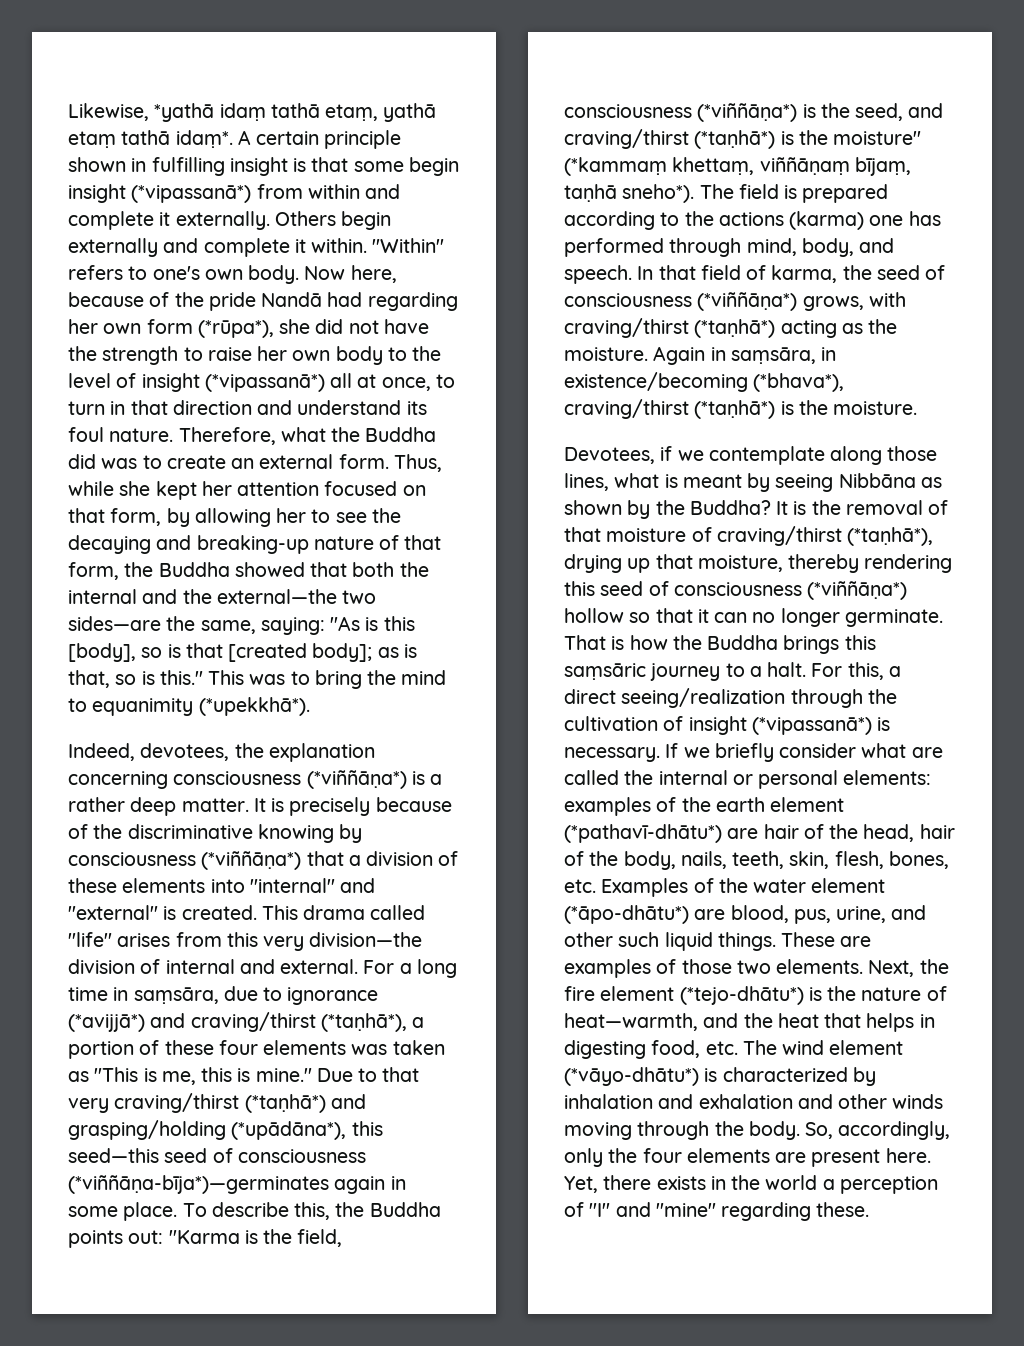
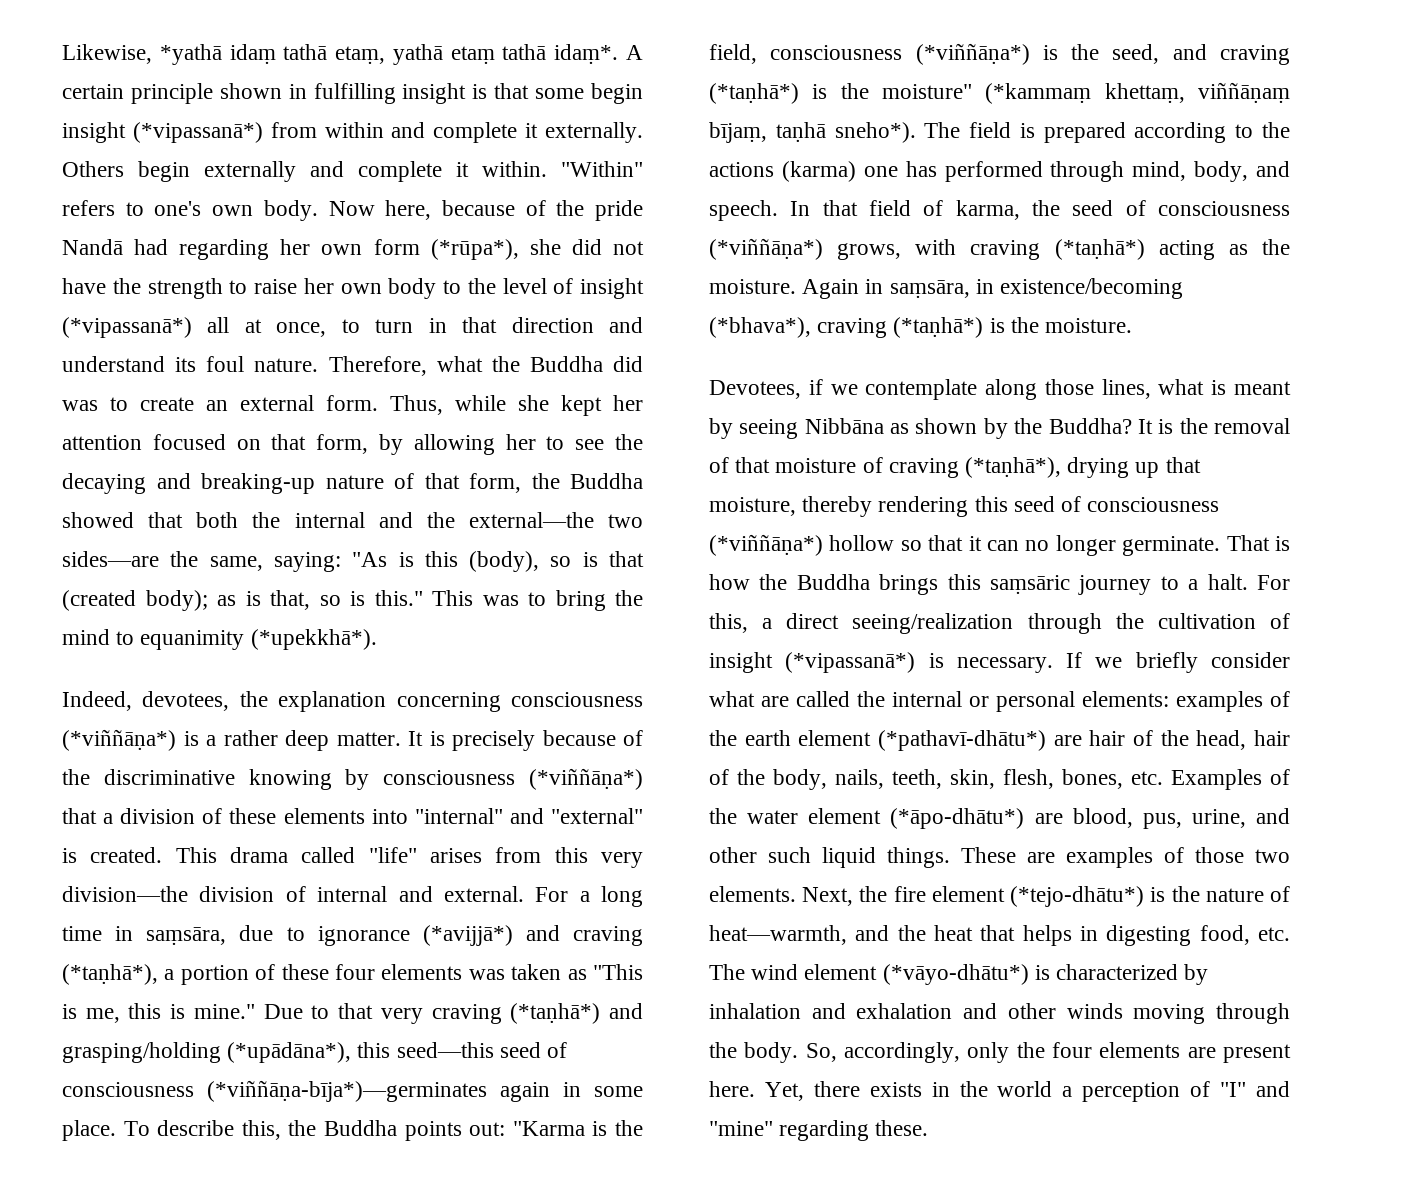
- Thus, while she kept her attention focused on that form, by allowing her to see the decaying and breaking-up nature of that form, the Buddha showed that both the internal and the external—the two sides—are the same, saying: "As is this [body], so is that [created body]; as is that, so is this."
+ Thus, while she kept her attention focused on that form, by allowing her to see the decaying and breaking-up nature of that form, the Buddha showed that both the internal and the external—the two sides—are the same, saying: "As is this (body), so is that (created body); as is that, so is this."
- For a long time in saṃsāra, due to ignorance (*avijjā*) and craving/thirst (*taṇhā*), a portion of these four elements was taken as "This is me, this is mine."
+ For a long time in saṃsāra, due to ignorance (*avijjā*) and craving (*taṇhā*), a portion of these four elements was taken as "This is me, this is mine."
- Due to that very craving/thirst (*taṇhā*) and grasping/holding (*upādāna*), this seed—this seed of consciousness (*viññāṇa-bīja*)—germinates again in some place.
+ Due to that very craving (*taṇhā*) and grasping/holding (*upādāna*), this seed—this seed of consciousness (*viññāṇa-bīja*)—germinates again in some place.
- To describe this, the Buddha points out: "Karma is the field, consciousness (*viññāṇa*) is the seed, and craving/thirst (*taṇhā*) is the moisture" (*kammaṃ khettaṃ, viññāṇaṃ bījaṃ, taṇhā sneho*).
+ To describe this, the Buddha points out: "Karma is the field, consciousness (*viññāṇa*) is the seed, and craving (*taṇhā*) is the moisture" (*kammaṃ khettaṃ, viññāṇaṃ bījaṃ, taṇhā sneho*).
- In that field of karma, the seed of consciousness (*viññāṇa*) grows, with craving/thirst (*taṇhā*) acting as the moisture.
+ In that field of karma, the seed of consciousness (*viññāṇa*) grows, with craving (*taṇhā*) acting as the moisture.
- Again in saṃsāra, in existence/becoming (*bhava*), craving/thirst (*taṇhā*) is the moisture.
+ Again in saṃsāra, in existence/becoming (*bhava*), craving (*taṇhā*) is the moisture.
- It is the removal of that moisture of craving/thirst (*taṇhā*), drying up that moisture, thereby rendering this seed of consciousness (*viññāṇa*) hollow so that it can no longer germinate.
+ It is the removal of that moisture of craving (*taṇhā*), drying up that moisture, thereby rendering this seed of consciousness (*viññāṇa*) hollow so that it can no longer germinate.

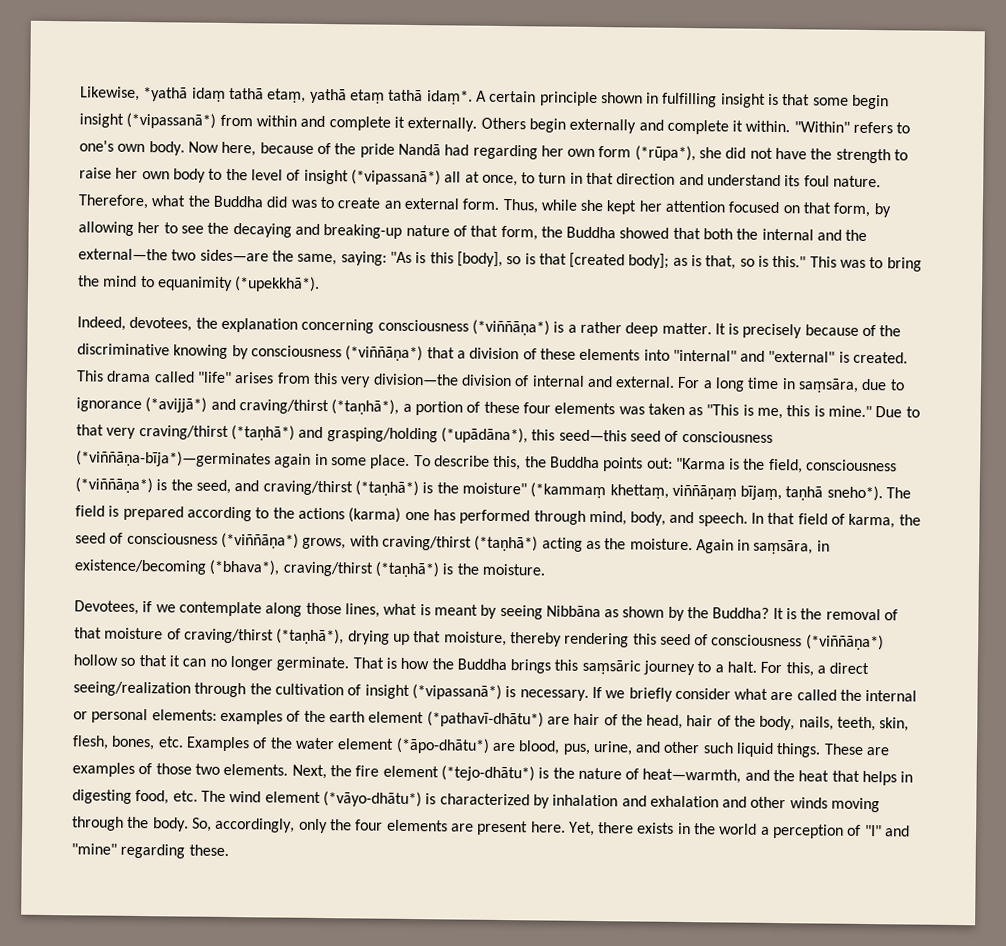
- Thus, while she kept her attention focused on that form, by allowing her to see the decaying and breaking-up nature of that form, the Buddha showed that both the internal and the external—the two sides—are the same, saying: "As is this (body), so is that (created body); as is that, so is this."
+ Thus, while she kept her attention focused on that form, by allowing her to see the decaying and breaking-up nature of that form, the Buddha showed that both the internal and the external—the two sides—are the same, saying: "As is this [body], so is that [created body]; as is that, so is this."
- For a long time in saṃsāra, due to ignorance (*avijjā*) and craving (*taṇhā*), a portion of these four elements was taken as "This is me, this is mine."
+ For a long time in saṃsāra, due to ignorance (*avijjā*) and craving/thirst (*taṇhā*), a portion of these four elements was taken as "This is me, this is mine."
- Due to that very craving (*taṇhā*) and grasping/holding (*upādāna*), this seed—this seed of consciousness (*viññāṇa-bīja*)—germinates again in some place.
+ Due to that very craving/thirst (*taṇhā*) and grasping/holding (*upādāna*), this seed—this seed of consciousness (*viññāṇa-bīja*)—germinates again in some place.
- To describe this, the Buddha points out: "Karma is the field, consciousness (*viññāṇa*) is the seed, and craving (*taṇhā*) is the moisture" (*kammaṃ khettaṃ, viññāṇaṃ bījaṃ, taṇhā sneho*).
+ To describe this, the Buddha points out: "Karma is the field, consciousness (*viññāṇa*) is the seed, and craving/thirst (*taṇhā*) is the moisture" (*kammaṃ khettaṃ, viññāṇaṃ bījaṃ, taṇhā sneho*).
- In that field of karma, the seed of consciousness (*viññāṇa*) grows, with craving (*taṇhā*) acting as the moisture.
+ In that field of karma, the seed of consciousness (*viññāṇa*) grows, with craving/thirst (*taṇhā*) acting as the moisture.
- Again in saṃsāra, in existence/becoming (*bhava*), craving (*taṇhā*) is the moisture.
+ Again in saṃsāra, in existence/becoming (*bhava*), craving/thirst (*taṇhā*) is the moisture.
- It is the removal of that moisture of craving (*taṇhā*), drying up that moisture, thereby rendering this seed of consciousness (*viññāṇa*) hollow so that it can no longer germinate.
+ It is the removal of that moisture of craving/thirst (*taṇhā*), drying up that moisture, thereby rendering this seed of consciousness (*viññāṇa*) hollow so that it can no longer germinate.

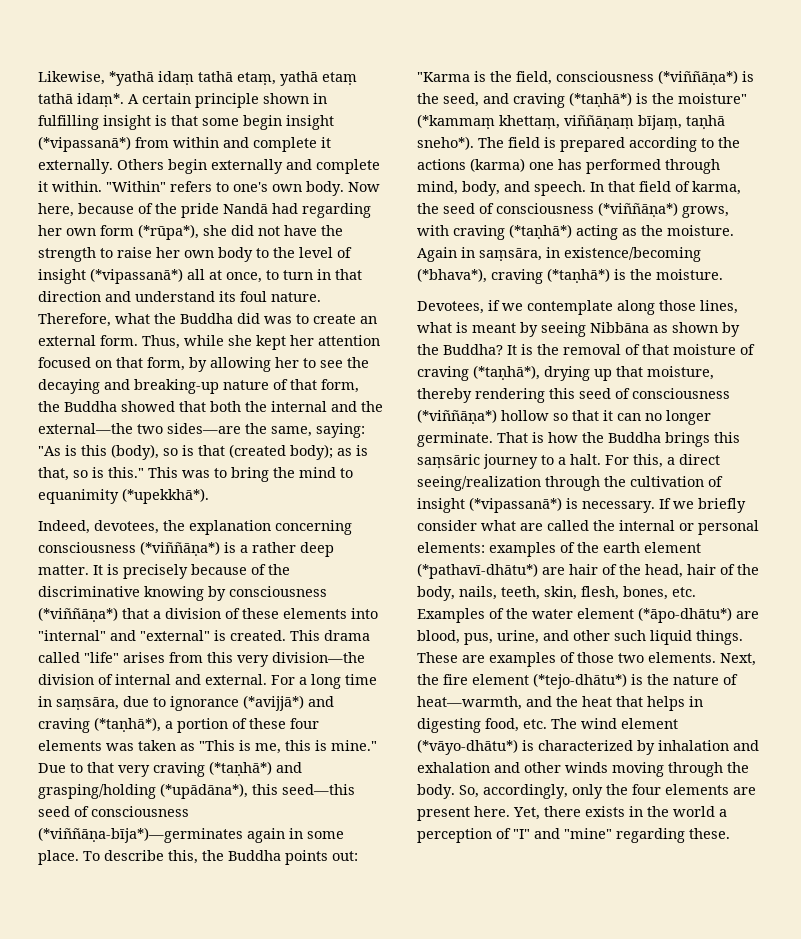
- Thus, while she kept her attention focused on that form, by allowing her to see the decaying and breaking-up nature of that form, the Buddha showed that both the internal and the external—the two sides—are the same, saying: "As is this [body], so is that [created body]; as is that, so is this."
+ Thus, while she kept her attention focused on that form, by allowing her to see the decaying and breaking-up nature of that form, the Buddha showed that both the internal and the external—the two sides—are the same, saying: "As is this (body), so is that (created body); as is that, so is this."
- For a long time in saṃsāra, due to ignorance (*avijjā*) and craving/thirst (*taṇhā*), a portion of these four elements was taken as "This is me, this is mine."
+ For a long time in saṃsāra, due to ignorance (*avijjā*) and craving (*taṇhā*), a portion of these four elements was taken as "This is me, this is mine."
- Due to that very craving/thirst (*taṇhā*) and grasping/holding (*upādāna*), this seed—this seed of consciousness (*viññāṇa-bīja*)—germinates again in some place.
+ Due to that very craving (*taṇhā*) and grasping/holding (*upādāna*), this seed—this seed of consciousness (*viññāṇa-bīja*)—germinates again in some place.
- To describe this, the Buddha points out: "Karma is the field, consciousness (*viññāṇa*) is the seed, and craving/thirst (*taṇhā*) is the moisture" (*kammaṃ khettaṃ, viññāṇaṃ bījaṃ, taṇhā sneho*).
+ To describe this, the Buddha points out: "Karma is the field, consciousness (*viññāṇa*) is the seed, and craving (*taṇhā*) is the moisture" (*kammaṃ khettaṃ, viññāṇaṃ bījaṃ, taṇhā sneho*).
- In that field of karma, the seed of consciousness (*viññāṇa*) grows, with craving/thirst (*taṇhā*) acting as the moisture.
+ In that field of karma, the seed of consciousness (*viññāṇa*) grows, with craving (*taṇhā*) acting as the moisture.
- Again in saṃsāra, in existence/becoming (*bhava*), craving/thirst (*taṇhā*) is the moisture.
+ Again in saṃsāra, in existence/becoming (*bhava*), craving (*taṇhā*) is the moisture.
- It is the removal of that moisture of craving/thirst (*taṇhā*), drying up that moisture, thereby rendering this seed of consciousness (*viññāṇa*) hollow so that it can no longer germinate.
+ It is the removal of that moisture of craving (*taṇhā*), drying up that moisture, thereby rendering this seed of consciousness (*viññāṇa*) hollow so that it can no longer germinate.

